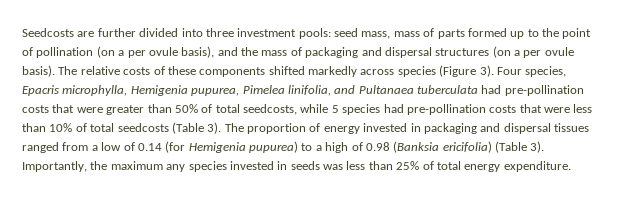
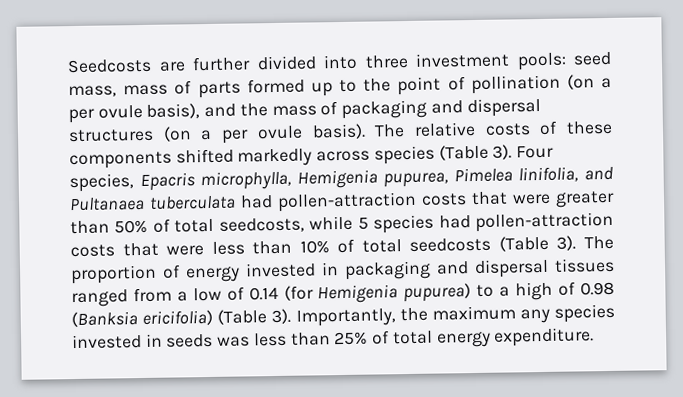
- The relative costs of these components shifted markedly across species (Figure 3).
+ The relative costs of these components shifted markedly across species (Table 3).
- Four species, Epacris microphylla, Hemigenia pupurea, Pimelea linifolia, and Pultanaea tuberculata had pre-pollination costs that were greater than 50% of total seedcosts, while 5 species had pre-pollination costs that were less than 10% of total seedcosts (Table 3).
+ Four species, Epacris microphylla, Hemigenia pupurea, Pimelea linifolia, and Pultanaea tuberculata had pollen-attraction costs that were greater than 50% of total seedcosts, while 5 species had pollen-attraction costs that were less than 10% of total seedcosts (Table 3).

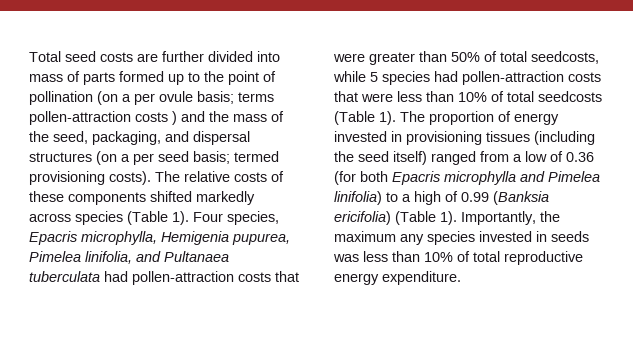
- Seedcosts are further divided into three investment pools: seed mass, mass of parts formed up to the point of pollination (on a per ovule basis), and the mass of packaging and dispersal structures (on a per ovule basis).
+ Total seed costs are further divided into mass of parts formed up to the point of pollination (on a per ovule basis; terms pollen-attraction costs ) and the mass of the seed, packaging, and dispersal structures (on a per seed basis; termed provisioning costs).
- The relative costs of these components shifted markedly across species (Table 3).
+ The relative costs of these components shifted markedly across species (Table 1).
- Four species, Epacris microphylla, Hemigenia pupurea, Pimelea linifolia, and Pultanaea tuberculata had pollen-attraction costs that were greater than 50% of total seedcosts, while 5 species had pollen-attraction costs that were less than 10% of total seedcosts (Table 3).
+ Four species, Epacris microphylla, Hemigenia pupurea, Pimelea linifolia, and Pultanaea tuberculata had pollen-attraction costs that were greater than 50% of total seedcosts, while 5 species had pollen-attraction costs that were less than 10% of total seedcosts (Table 1).
- The proportion of energy invested in packaging and dispersal tissues ranged from a low of 0.14 (for Hemigenia pupurea) to a high of 0.98 (Banksia ericifolia) (Table 3).
+ The proportion of energy invested in provisioning tissues (including the seed itself) ranged from a low of 0.36 (for both Epacris microphylla and Pimelea linifolia) to a high of 0.99 (Banksia ericifolia) (Table 1).
- Importantly, the maximum any species invested in seeds was less than 25% of total energy expenditure.
+ Importantly, the maximum any species invested in seeds was less than 10% of total reproductive energy expenditure.

